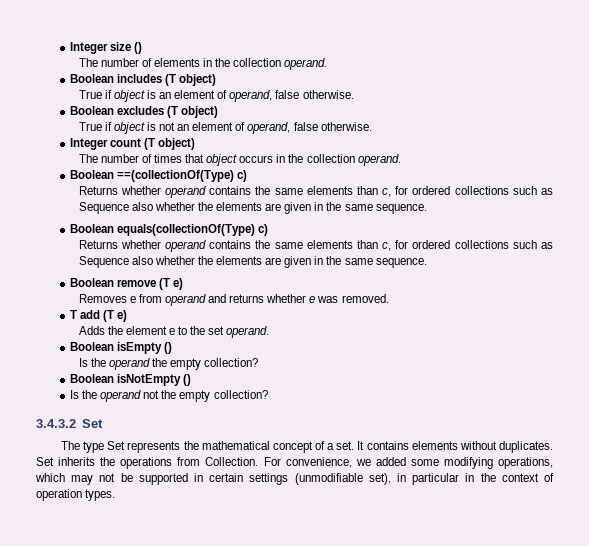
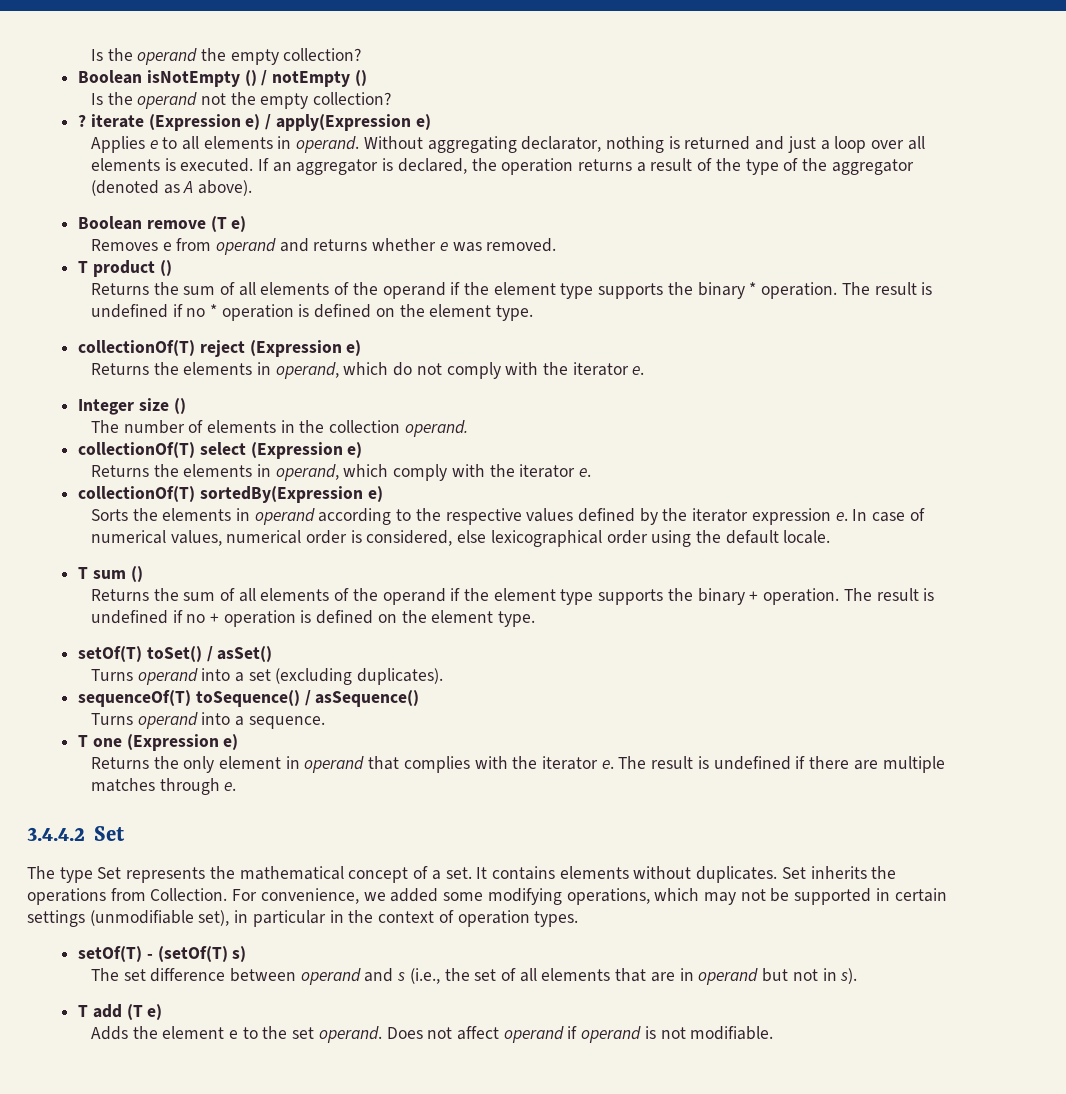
- Integer size ()
- The number of elements in the collection operand.
- Boolean includes (T object)
- True if object is an element of operand, false otherwise.
- Boolean excludes (T object)
- True if object is not an element of operand, false otherwise.
- Integer count (T object)
- The number of times that object occurs in the collection operand.
- Boolean ==(collectionOf(Type) c)
- Returns whether operand contains the same elements than c, for ordered collections such as Sequence also whether the elements are given in the same sequence.
- Boolean equals(collectionOf(Type) c)
- Returns whether operand contains the same elements than c, for ordered collections such as Sequence also whether the elements are given in the same sequence.
+ Is the operand the empty collection?
+ Boolean isNotEmpty () / notEmpty ()
+ Is the operand not the empty collection?
+ ? iterate (Expression e) / apply(Expression e)
+ Applies e to all elements in operand. Without aggregating declarator, nothing is returned and just a loop over all elements is executed. If an aggregator is declared, the operation returns a result of the type of the aggregator (denoted as A above).
- T add (T e)
- Adds the element e to the set operand.
- Boolean isEmpty ()
- Is the operand the empty collection?
- Boolean isNotEmpty ()
- Is the operand not the empty collection?
- 3.4.3.2 Set
+ T product ()
+ Returns the sum of all elements of the operand if the element type supports the binary * operation. The result is undefined if no * operation is defined on the element type.
+ collectionOf(T) reject (Expression e)
+ Returns the elements in operand, which do not comply with the iterator e.
+ Integer size ()
+ The number of elements in the collection operand.
+ collectionOf(T) select (Expression e)
+ Returns the elements in operand, which comply with the iterator e.
+ collectionOf(T) sortedBy(Expression e)
+ Sorts the elements in operand according to the respective values defined by the iterator expression e. In case of numerical values, numerical order is considered, else lexicographical order using the default locale.
+ T sum ()
+ Returns the sum of all elements of the operand if the element type supports the binary + operation. The result is undefined if no + operation is defined on the element type.
+ setOf(T) toSet() / asSet()
+ Turns operand into a set (excluding duplicates).
+ sequenceOf(T) toSequence() / asSequence()
+ Turns operand into a sequence.
+ T one (Expression e)
+ Returns the only element in operand that complies with the iterator e. The result is undefined if there are multiple matches through e.
+ 3.4.4.2 Set
+ setOf(T) - (setOf(T) s)
+ The set difference between operand and s (i.e., the set of all elements that are in operand but not in s).
+ T add (T e)
+ Adds the element e to the set operand. Does not affect operand if operand is not modifiable.

